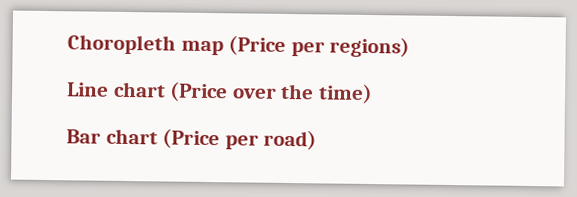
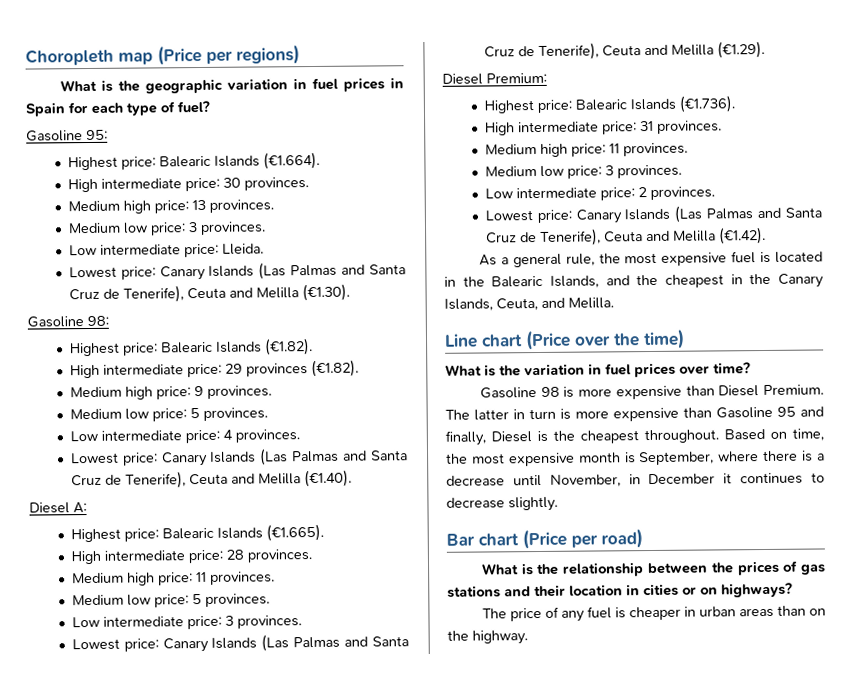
+ What is the geographic variation in fuel prices in Spain for each type of fuel?
+ Gasoline 95:
+ Highest price: Balearic Islands (€1.664).
+ High intermediate price: 30 provinces.
+ Medium high price: 13 provinces.
+ Medium low price: 3 provinces.
+ Low intermediate price: Lleida.
+ Lowest price: Canary Islands (Las Palmas and Santa Cruz de Tenerife), Ceuta and Melilla (€1.30).
+ Gasoline 98:
+ Highest price: Balearic Islands (€1.82).
+ High intermediate price: 29 provinces (€1.82).
+ Medium high price: 9 provinces.
+ Medium low price: 5 provinces.
+ Low intermediate price: 4 provinces.
+ Lowest price: Canary Islands (Las Palmas and Santa Cruz de Tenerife), Ceuta and Melilla (€1.40).
+ Diesel A:
+ Highest price: Balearic Islands (€1.665).
+ High intermediate price: 28 provinces.
+ Medium high price: 11 provinces.
+ Medium low price: 5 provinces.
+ Low intermediate price: 3 provinces.
+ Lowest price: Canary Islands (Las Palmas and Santa Cruz de Tenerife), Ceuta and Melilla (€1.29).
+ Diesel Premium:
+ Highest price: Balearic Islands (€1.736).
+ High intermediate price: 31 provinces.
+ Medium high price: 11 provinces.
+ Medium low price: 3 provinces.
+ Low intermediate price: 2 provinces.
+ Lowest price: Canary Islands (Las Palmas and Santa Cruz de Tenerife), Ceuta and Melilla (€1.42).
+ As a general rule, the most expensive fuel is located in the Balearic Islands, and the cheapest in the Canary Islands, Ceuta, and Melilla.
+ What is the variation in fuel prices over time?
+ Gasoline 98 is more expensive than Diesel Premium. The latter in turn is more expensive than Gasoline 95 and finally, Diesel is the cheapest throughout. Based on time, the most expensive month is September, where there is a decrease until November, in December it continues to decrease slightly.
+ What is the relationship between the prices of gas stations and their location in cities or on highways?
+ The price of any fuel is cheaper in urban areas than on the highway.

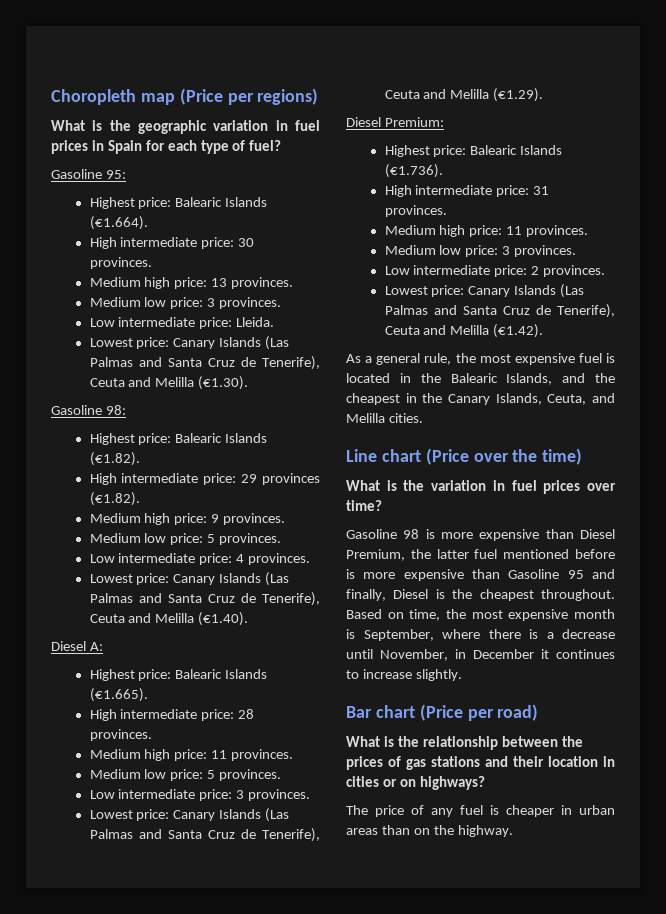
- As a general rule, the most expensive fuel is located in the Balearic Islands, and the cheapest in the Canary Islands, Ceuta, and Melilla.
+ As a general rule, the most expensive fuel is located in the Balearic Islands, and the cheapest in the Canary Islands, Ceuta, and Melilla cities.
- Gasoline 98 is more expensive than Diesel Premium. The latter in turn is more expensive than Gasoline 95 and finally, Diesel is the cheapest throughout.
+ Gasoline 98 is more expensive than Diesel Premium, the latter fuel mentioned before is more expensive than Gasoline 95 and finally, Diesel is the cheapest throughout.
- Based on time, the most expensive month is September, where there is a decrease until November, in December it continues to decrease slightly.
+ Based on time, the most expensive month is September, where there is a decrease until November, in December it continues to increase slightly.

